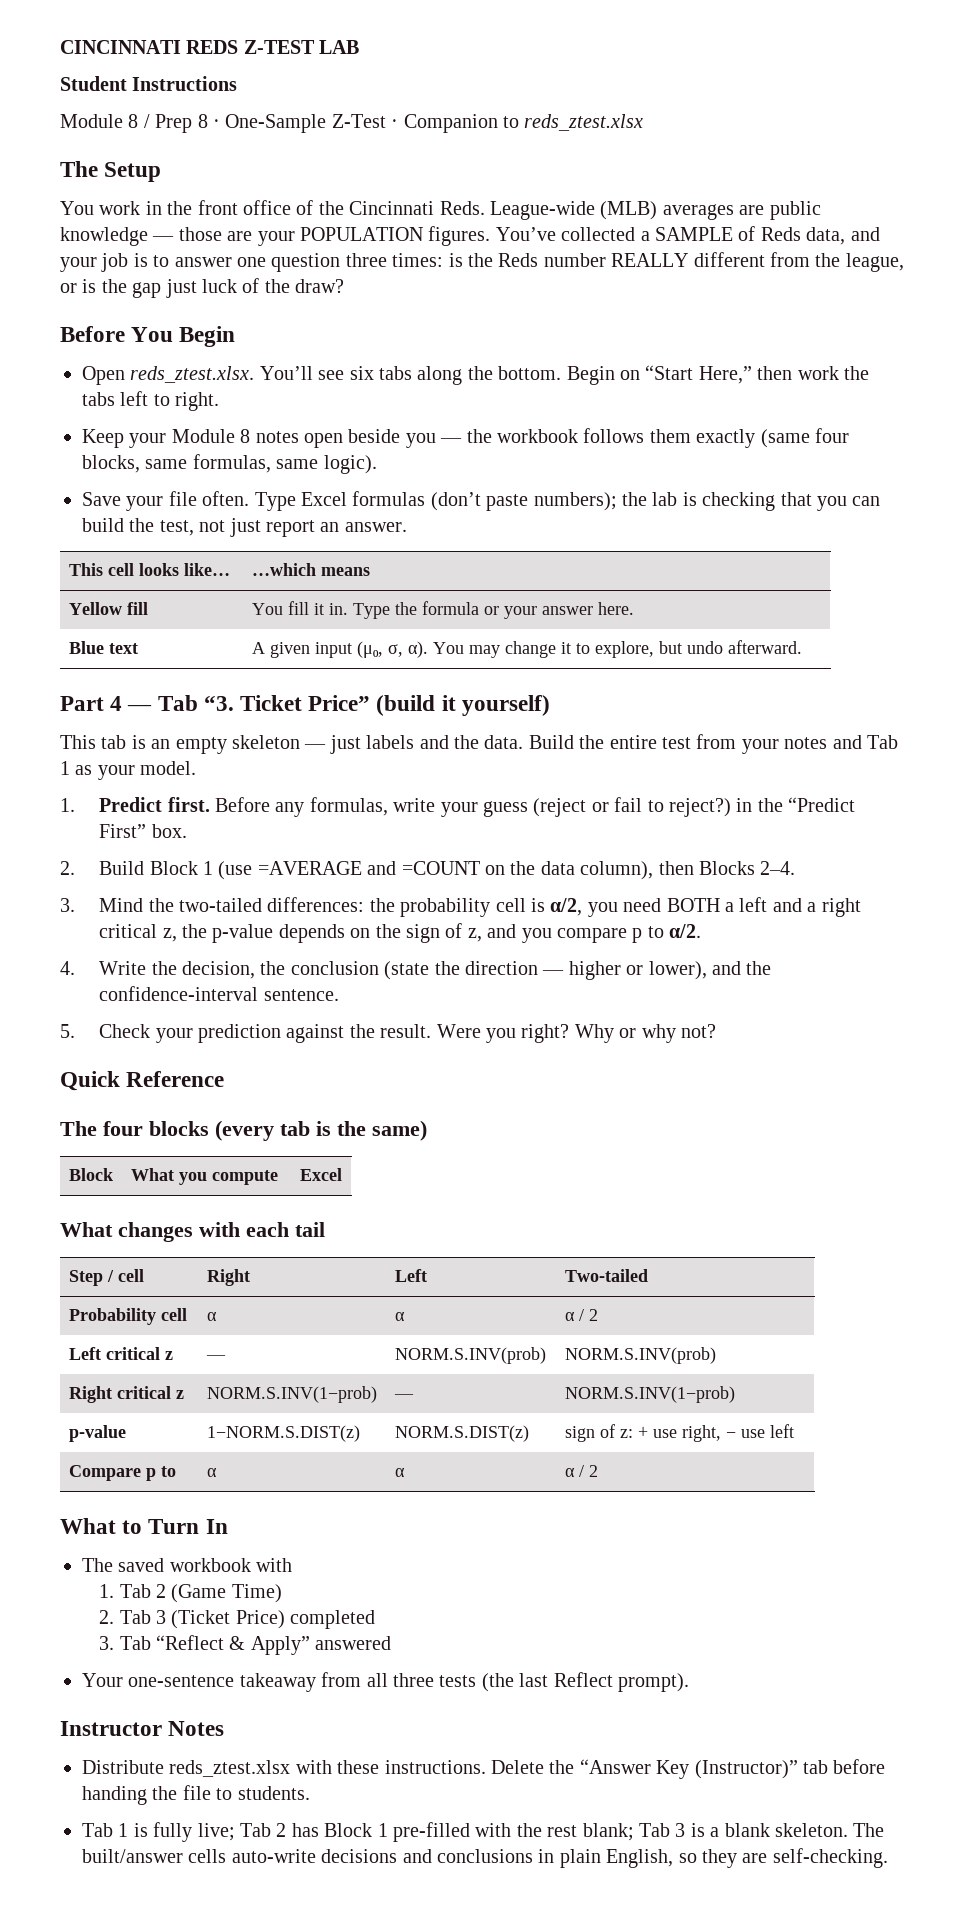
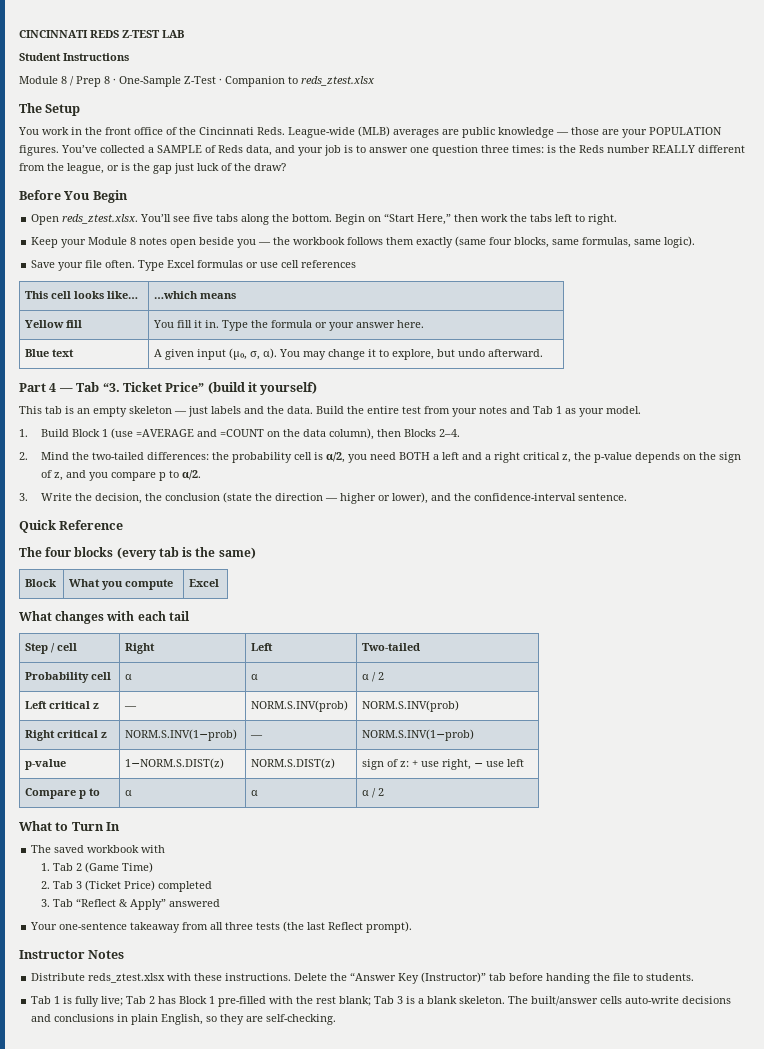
- Open reds_ztest.xlsx. You’ll see six tabs along the bottom.
+ Open reds_ztest.xlsx. You’ll see five tabs along the bottom.
- Type Excel formulas (don’t paste numbers); the lab is checking that you can build the test, not just report an answer.
+ Type Excel formulas or use cell references
- 1. Predict first. Before any formulas, write your guess (reject or fail to reject?) in the “Predict First” box.
- 2. Build Block 1 (use =AVERAGE and =COUNT on the data column), then Blocks 2–4.
+ 1. Build Block 1 (use =AVERAGE and =COUNT on the data column), then Blocks 2–4.
- 3. Mind the two-tailed differences: the probability cell is α/2, you need BOTH a left and a right critical z, the p-value depends on the sign of z, and you compare p to α/2.
+ 2. Mind the two-tailed differences: the probability cell is α/2, you need BOTH a left and a right critical z, the p-value depends on the sign of z, and you compare p to α/2.
- 4. Write the decision, the conclusion (state the direction — higher or lower), and the confidence-interval sentence.
+ 3. Write the decision, the conclusion (state the direction — higher or lower), and the confidence-interval sentence.
- 5. Check your prediction against the result. Were you right? Why or why not?

